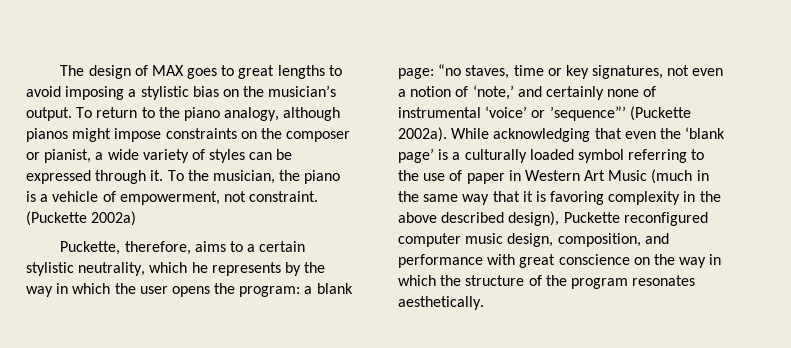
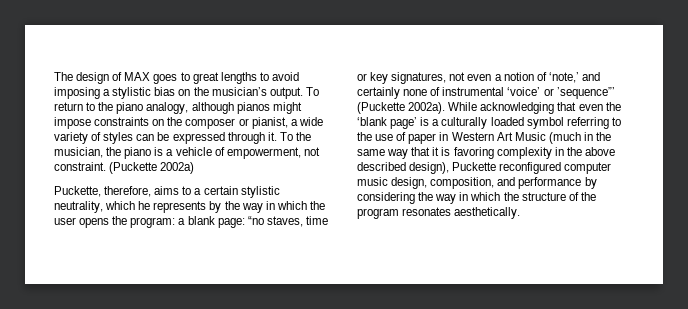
- While acknowledging that even the ‘blank page’ is a culturally loaded symbol referring to the use of paper in Western Art Music (much in the same way that it is favoring complexity in the above described design), Puckette reconfigured computer music design, composition, and performance with great conscience on the way in which the structure of the program resonates aesthetically.
+ While acknowledging that even the ‘blank page’ is a culturally loaded symbol referring to the use of paper in Western Art Music (much in the same way that it is favoring complexity in the above described design), Puckette reconfigured computer music design, composition, and performance by considering the way in which the structure of the program resonates aesthetically.

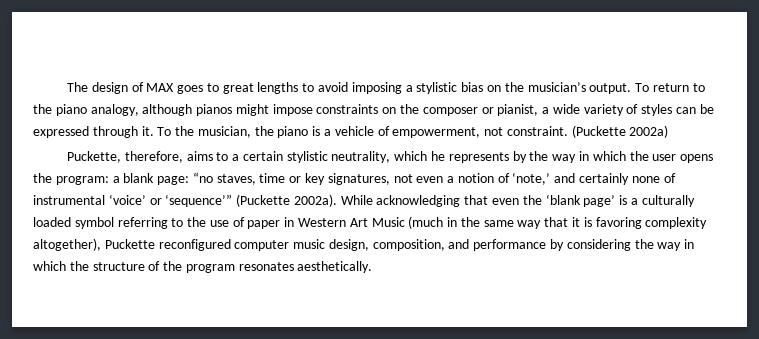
- Puckette, therefore, aims to a certain stylistic neutrality, which he represents by the way in which the user opens the program: a blank page: “no staves, time or key signatures, not even a notion of ‘note,’ and certainly none of instrumental ‘voice’ or ’sequence”’ (Puckette 2002a).
+ Puckette, therefore, aims to a certain stylistic neutrality, which he represents by the way in which the user opens the program: a blank page: “no staves, time or key signatures, not even a notion of ‘note,’ and certainly none of instrumental ‘voice’ or ‘sequence’” (Puckette 2002a).
- While acknowledging that even the ‘blank page’ is a culturally loaded symbol referring to the use of paper in Western Art Music (much in the same way that it is favoring complexity in the above described design), Puckette reconfigured computer music design, composition, and performance by considering the way in which the structure of the program resonates aesthetically.
+ While acknowledging that even the ‘blank page’ is a culturally loaded symbol referring to the use of paper in Western Art Music (much in the same way that it is favoring complexity altogether), Puckette reconfigured computer music design, composition, and performance by considering the way in which the structure of the program resonates aesthetically.

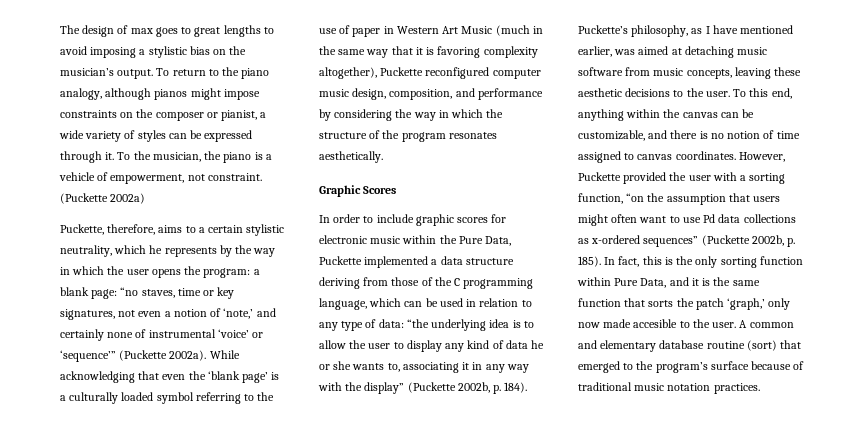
- The design of MAX goes to great lengths to avoid imposing a stylistic bias on the musician’s output.
+ The design of max goes to great lengths to avoid imposing a stylistic bias on the musician’s output.
+ Graphic Scores
+ In order to include graphic scores for electronic music within the Pure Data, Puckette implemented a data structure deriving from those of the C programming language, which can be used in relation to any type of data: “the underlying idea is to allow the user to display any kind of data he or she wants to, associating it in any way with the display” (Puckette 2002b, p. 184). Puckette’s philosophy, as I have mentioned earlier, was aimed at detaching music software from music concepts, leaving these aesthetic decisions to the user. To this end, anything within the canvas can be customizable, and there is no notion of time assigned to canvas coordinates. However, Puckette provided the user with a sorting function, “on the assumption that users might often want to use Pd data collections as x-ordered sequences” (Puckette 2002b, p. 185). In fact, this is the only sorting function within Pure Data, and it is the same function that sorts the patch ‘graph,’ only now made accesible to the user. A common and elementary database routine (sort) that emerged to the program’s surface because of traditional music notation practices.

